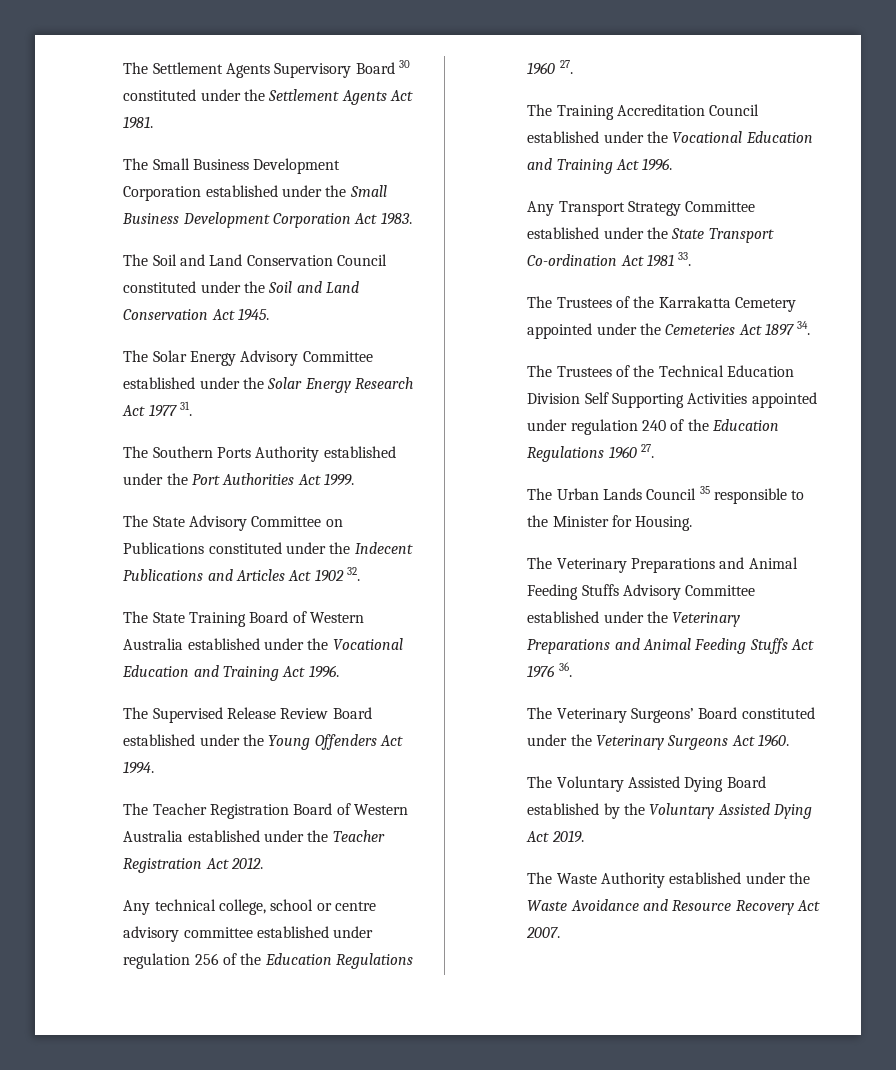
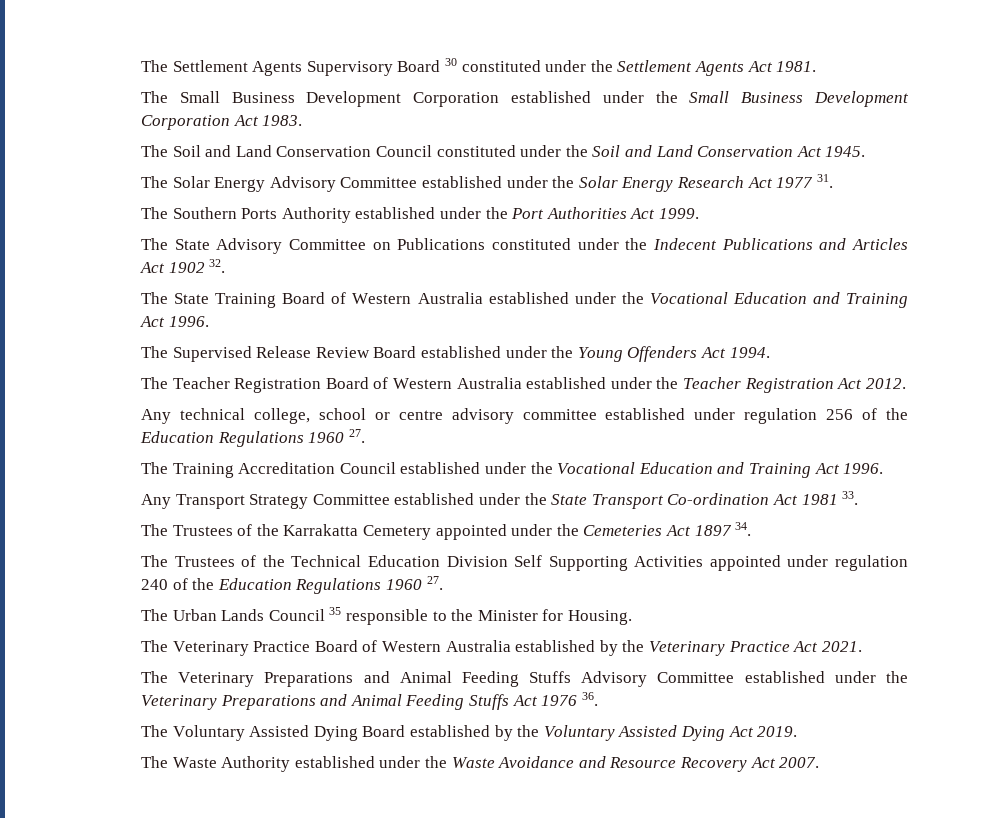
+ The Veterinary Practice Board of Western Australia established by the Veterinary Practice Act 2021.
- The Veterinary Surgeons’ Board constituted under the Veterinary Surgeons Act 1960.

